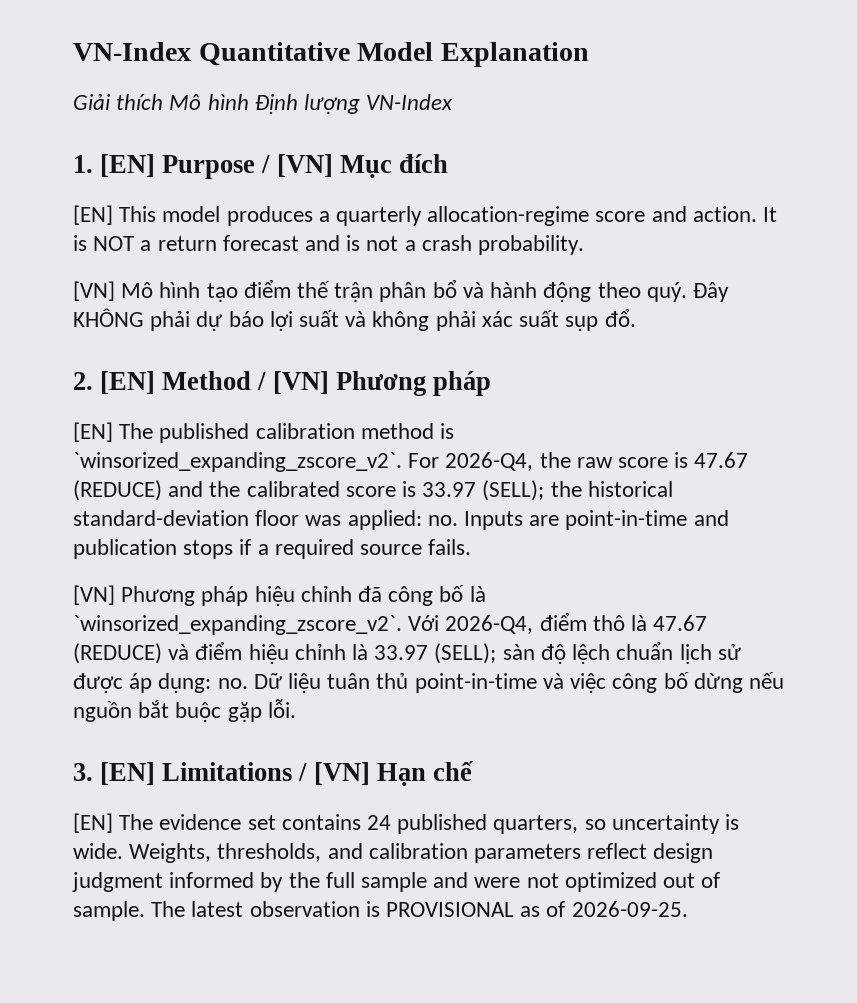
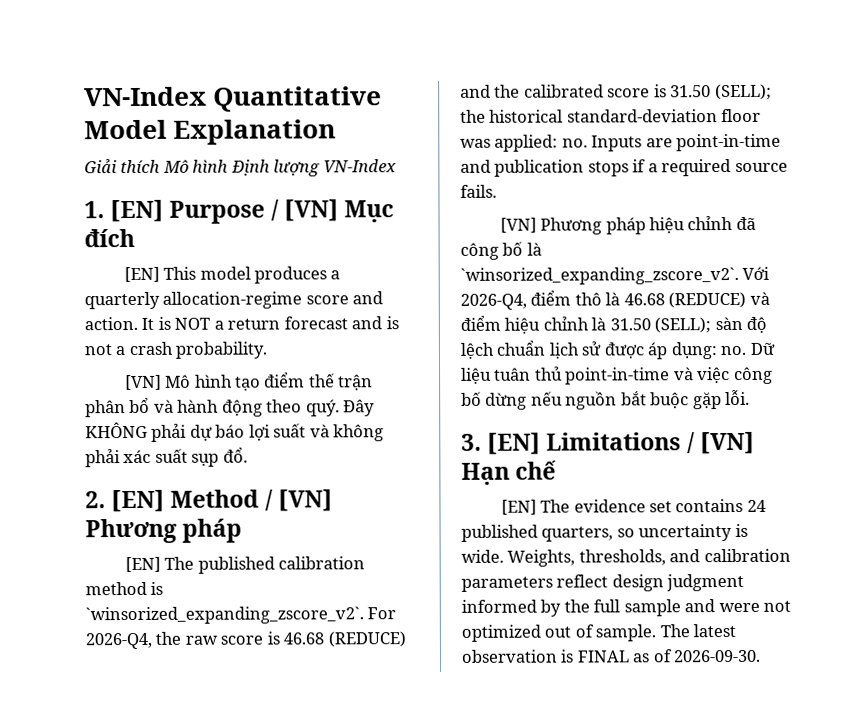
- For 2026-Q4, the raw score is 47.67 (REDUCE) and the calibrated score is 33.97 (SELL); the historical standard-deviation floor was applied: no. Inputs are point-in-time and publication stops if a required source fails.
+ For 2026-Q4, the raw score is 46.68 (REDUCE) and the calibrated score is 31.50 (SELL); the historical standard-deviation floor was applied: no. Inputs are point-in-time and publication stops if a required source fails.
- Với 2026-Q4, điểm thô là 47.67 (REDUCE) và điểm hiệu chỉnh là 33.97 (SELL); sàn độ lệch chuẩn lịch sử được áp dụng: no. Dữ liệu tuân thủ point-in-time và việc công bố dừng nếu nguồn bắt buộc gặp lỗi.
+ Với 2026-Q4, điểm thô là 46.68 (REDUCE) và điểm hiệu chỉnh là 31.50 (SELL); sàn độ lệch chuẩn lịch sử được áp dụng: no. Dữ liệu tuân thủ point-in-time và việc công bố dừng nếu nguồn bắt buộc gặp lỗi.
- The latest observation is PROVISIONAL as of 2026-09-25.
+ The latest observation is FINAL as of 2026-09-30.

